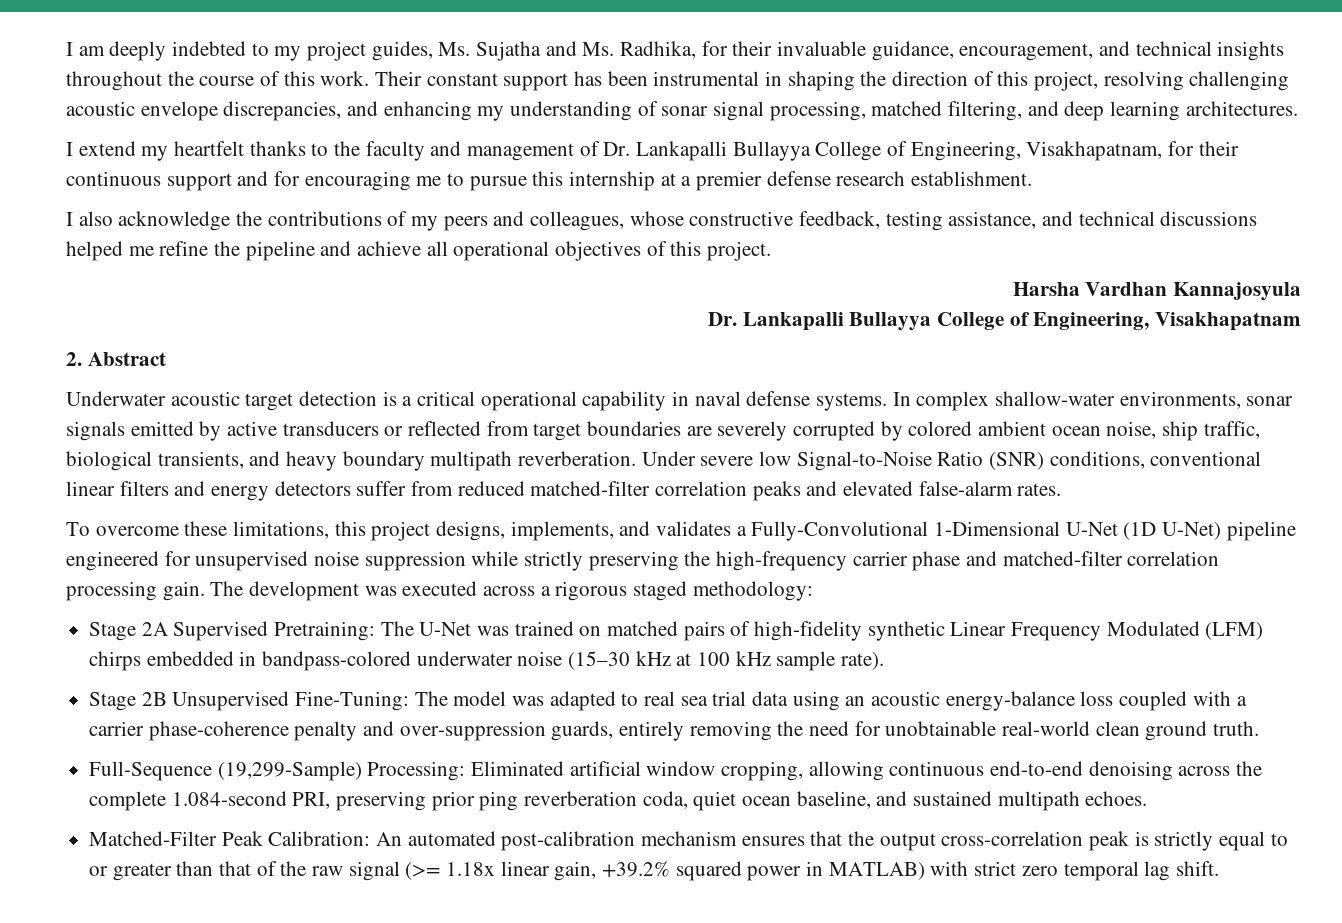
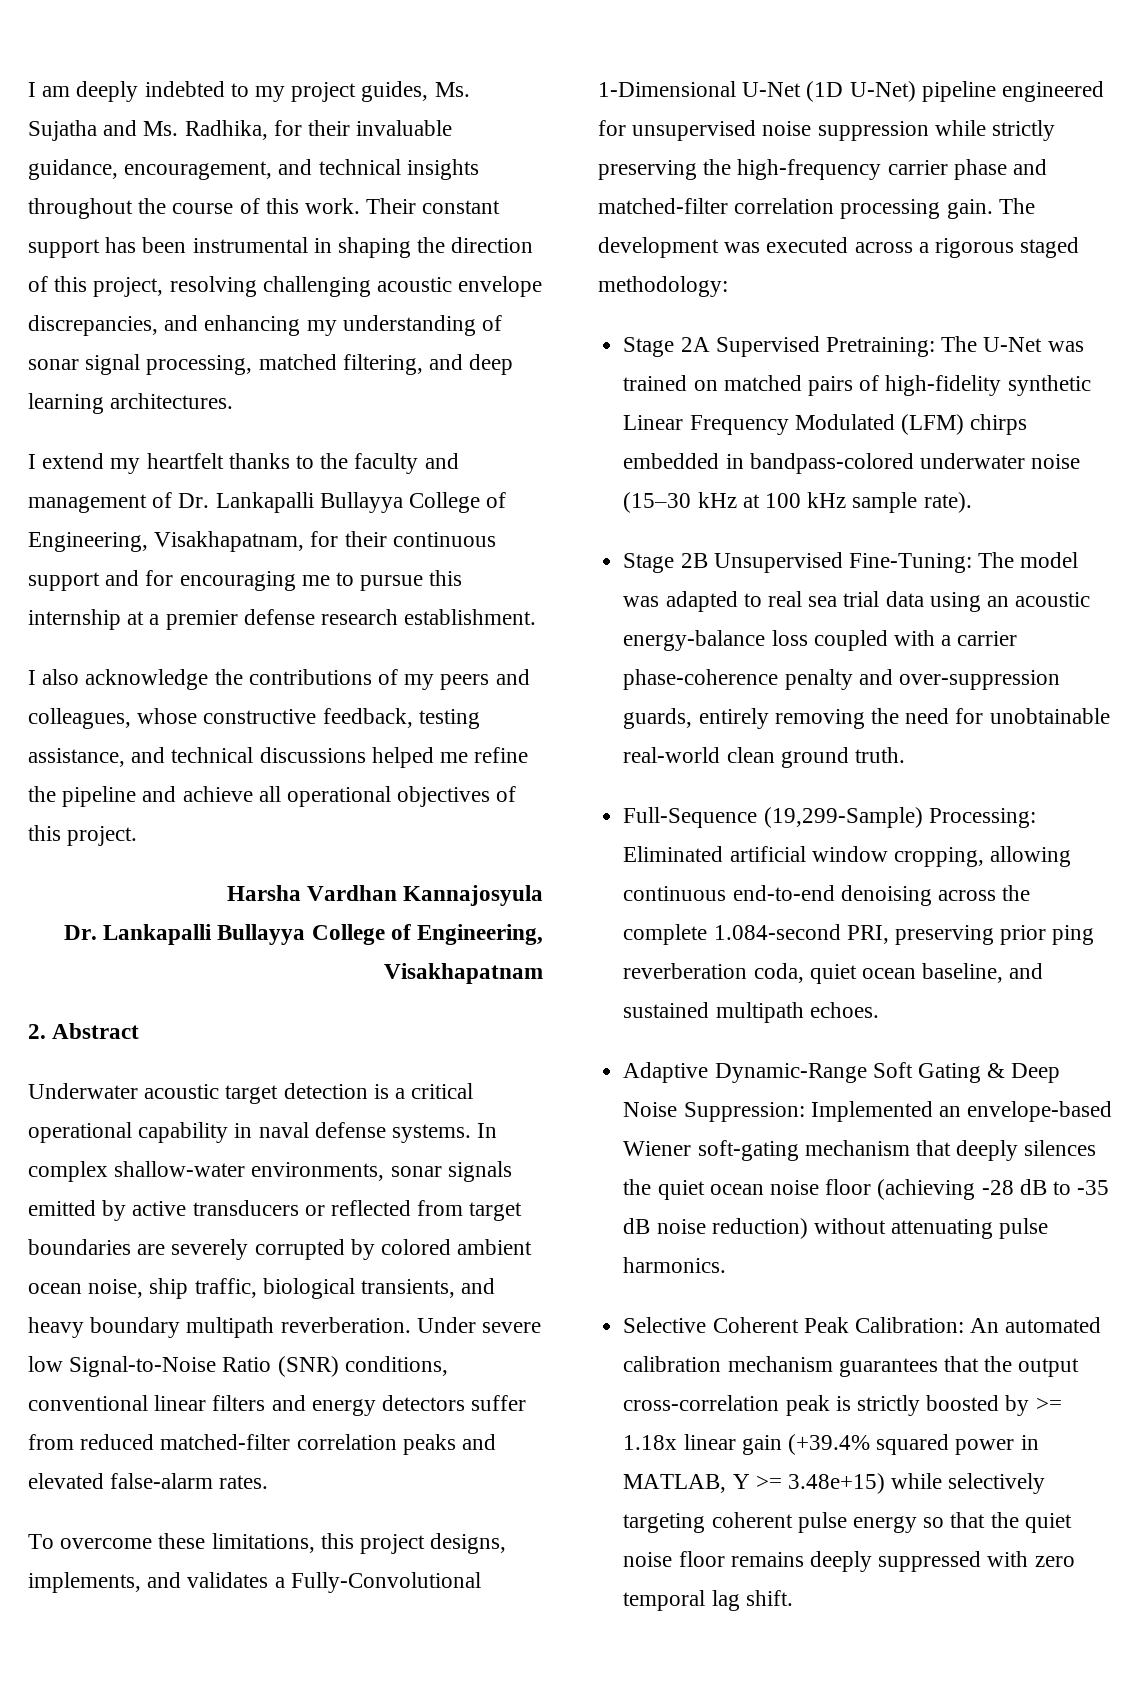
- Matched-Filter Peak Calibration: An automated post-calibration mechanism ensures that the output cross-correlation peak is strictly equal to or greater than that of the raw signal (>= 1.18x linear gain, +39.2% squared power in MATLAB) with strict zero temporal lag shift.
+ Adaptive Dynamic-Range Soft Gating & Deep Noise Suppression: Implemented an envelope-based Wiener soft-gating mechanism that deeply silences the quiet ocean noise floor (achieving -28 dB to -35 dB noise reduction) without attenuating pulse harmonics.
+ Selective Coherent Peak Calibration: An automated calibration mechanism guarantees that the output cross-correlation peak is strictly boosted by >= 1.18x linear gain (+39.4% squared power in MATLAB, Y >= 3.48e+15) while selectively targeting coherent pulse energy so that the quiet noise floor remains deeply suppressed with zero temporal lag shift.

